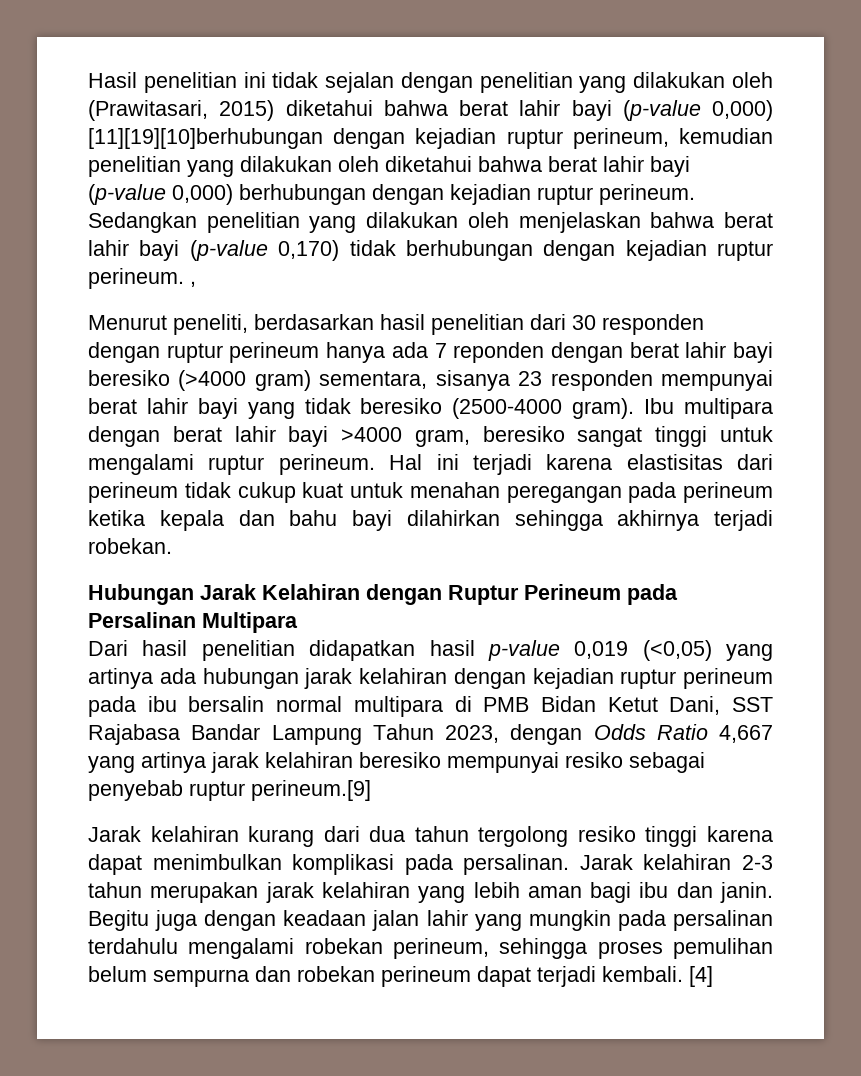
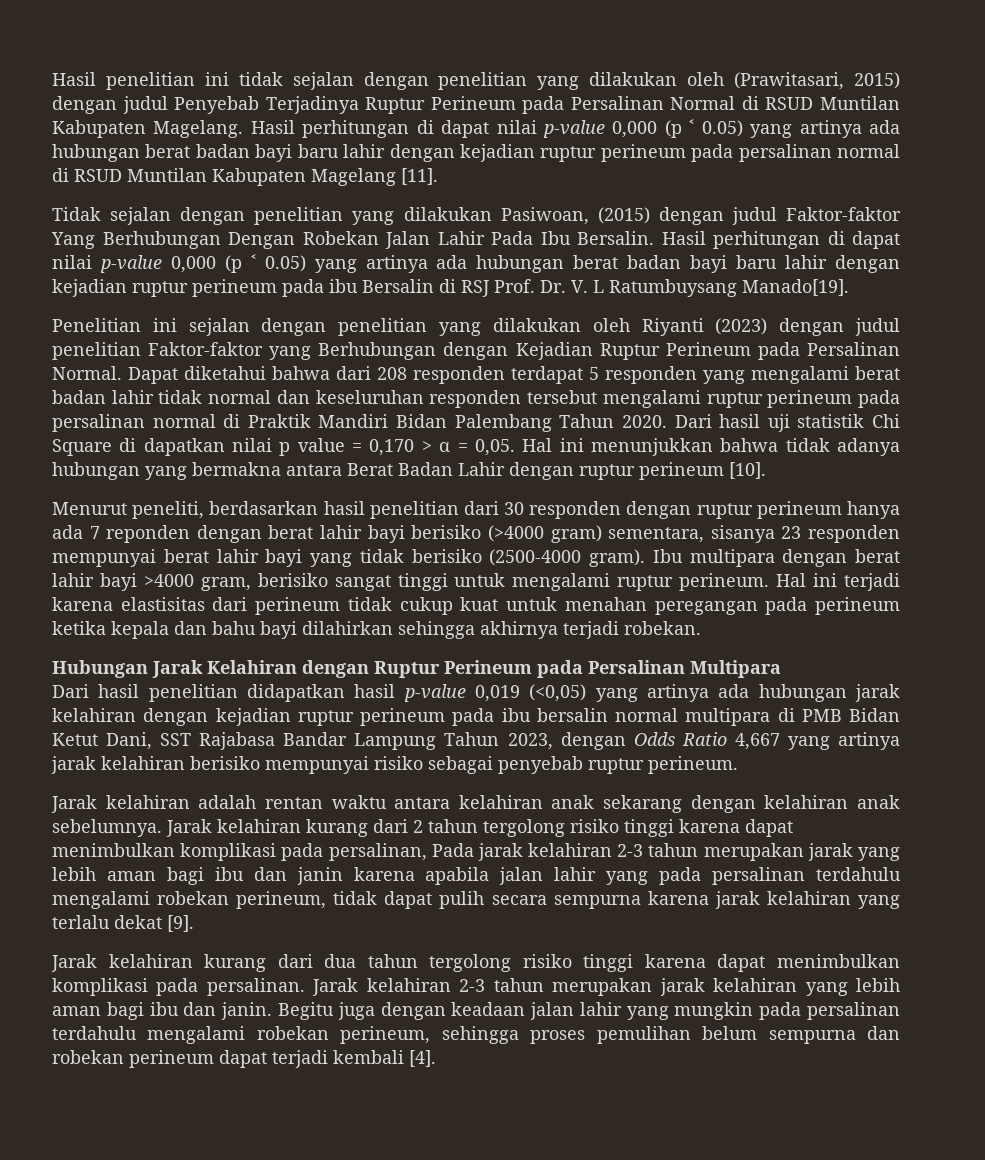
- Hasil penelitian ini tidak sejalan dengan penelitian yang dilakukan oleh (Prawitasari, 2015) diketahui bahwa berat lahir bayi (p-value 0,000) [11][19][10]berhubungan dengan kejadian ruptur perineum, kemudian penelitian yang dilakukan oleh diketahui bahwa berat lahir bayi (p-value 0,000) berhubungan dengan kejadian ruptur perineum. Sedangkan penelitian yang dilakukan oleh menjelaskan bahwa berat lahir bayi (p-value 0,170) tidak berhubungan dengan kejadian ruptur perineum. ,
+ Hasil penelitian ini tidak sejalan dengan penelitian yang dilakukan oleh (Prawitasari, 2015) dengan judul Penyebab Terjadinya Ruptur Perineum pada Persalinan Normal di RSUD Muntilan Kabupaten Magelang. Hasil perhitungan di dapat nilai p-value 0,000 (p ˂ 0.05) yang artinya ada hubungan berat badan bayi baru lahir dengan kejadian ruptur perineum pada persalinan normal di RSUD Muntilan Kabupaten Magelang [11].
+ Tidak sejalan dengan penelitian yang dilakukan Pasiwoan, (2015) dengan judul Faktor-faktor Yang Berhubungan Dengan Robekan Jalan Lahir Pada Ibu Bersalin. Hasil perhitungan di dapat nilai p-value 0,000 (p ˂ 0.05) yang artinya ada hubungan berat badan bayi baru lahir dengan kejadian ruptur perineum pada ibu Bersalin di RSJ Prof. Dr. V. L Ratumbuysang Manado[19].
+ Penelitian ini sejalan dengan penelitian yang dilakukan oleh Riyanti (2023) dengan judul penelitian Faktor-faktor yang Berhubungan dengan Kejadian Ruptur Perineum pada Persalinan Normal. Dapat diketahui bahwa dari 208 responden terdapat 5 responden yang mengalami berat badan lahir tidak normal dan keseluruhan responden tersebut mengalami ruptur perineum pada persalinan normal di Praktik Mandiri Bidan Palembang Tahun 2020. Dari hasil uji statistik Chi Square di dapatkan nilai p value = 0,170 > α = 0,05. Hal ini menunjukkan bahwa tidak adanya hubungan yang bermakna antara Berat Badan Lahir dengan ruptur perineum [10].
- Menurut peneliti, berdasarkan hasil penelitian dari 30 responden dengan ruptur perineum hanya ada 7 reponden dengan berat lahir bayi beresiko (>4000 gram) sementara, sisanya 23 responden mempunyai berat lahir bayi yang tidak beresiko (2500-4000 gram).
+ Menurut peneliti, berdasarkan hasil penelitian dari 30 responden dengan ruptur perineum hanya ada 7 reponden dengan berat lahir bayi berisiko (>4000 gram) sementara, sisanya 23 responden mempunyai berat lahir bayi yang tidak berisiko (2500-4000 gram).
- Ibu multipara dengan berat lahir bayi >4000 gram, beresiko sangat tinggi untuk mengalami ruptur perineum.
+ Ibu multipara dengan berat lahir bayi >4000 gram, berisiko sangat tinggi untuk mengalami ruptur perineum.
- Dari hasil penelitian didapatkan hasil p-value 0,019 (<0,05) yang artinya ada hubungan jarak kelahiran dengan kejadian ruptur perineum pada ibu bersalin normal multipara di PMB Bidan Ketut Dani, SST Rajabasa Bandar Lampung Tahun 2023, dengan Odds Ratio 4,667 yang artinya jarak kelahiran beresiko mempunyai resiko sebagai penyebab ruptur perineum.[9]
+ Dari hasil penelitian didapatkan hasil p-value 0,019 (<0,05) yang artinya ada hubungan jarak kelahiran dengan kejadian ruptur perineum pada ibu bersalin normal multipara di PMB Bidan Ketut Dani, SST Rajabasa Bandar Lampung Tahun 2023, dengan Odds Ratio 4,667 yang artinya jarak kelahiran berisiko mempunyai risiko sebagai penyebab ruptur perineum.
+ Jarak kelahiran adalah rentan waktu antara kelahiran anak sekarang dengan kelahiran anak sebelumnya. Jarak kelahiran kurang dari 2 tahun tergolong risiko tinggi karena dapat menimbulkan komplikasi pada persalinan, Pada jarak kelahiran 2-3 tahun merupakan jarak yang lebih aman bagi ibu dan janin karena apabila jalan lahir yang pada persalinan terdahulu mengalami robekan perineum, tidak dapat pulih secara sempurna karena jarak kelahiran yang terlalu dekat [9].
- Jarak kelahiran kurang dari dua tahun tergolong resiko tinggi karena dapat menimbulkan komplikasi pada persalinan.
+ Jarak kelahiran kurang dari dua tahun tergolong risiko tinggi karena dapat menimbulkan komplikasi pada persalinan.
- Begitu juga dengan keadaan jalan lahir yang mungkin pada persalinan terdahulu mengalami robekan perineum, sehingga proses pemulihan belum sempurna dan robekan perineum dapat terjadi kembali. [4]
+ Begitu juga dengan keadaan jalan lahir yang mungkin pada persalinan terdahulu mengalami robekan perineum, sehingga proses pemulihan belum sempurna dan robekan perineum dapat terjadi kembali [4].

